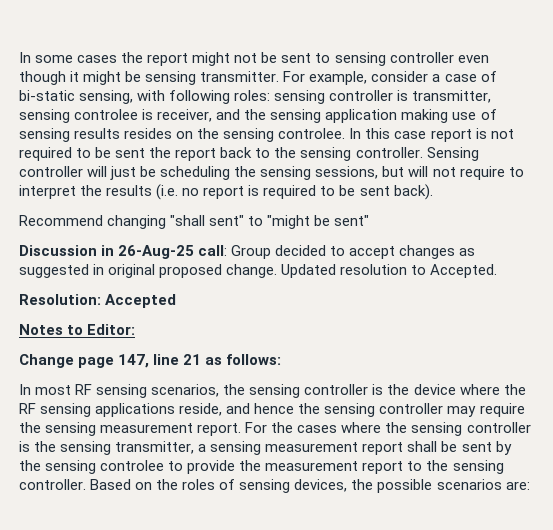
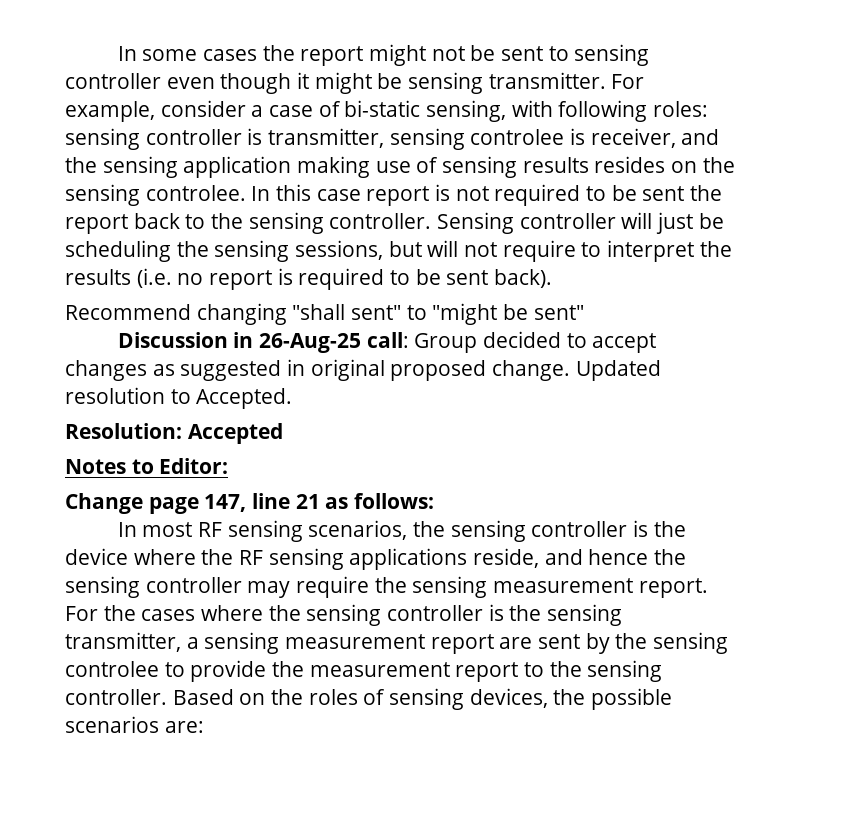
- For the cases where the sensing controller is the sensing transmitter, a sensing measurement report shall be sent by the sensing controlee to provide the measurement report to the sensing controller.
+ For the cases where the sensing controller is the sensing transmitter, a sensing measurement report are sent by the sensing controlee to provide the measurement report to the sensing controller.

